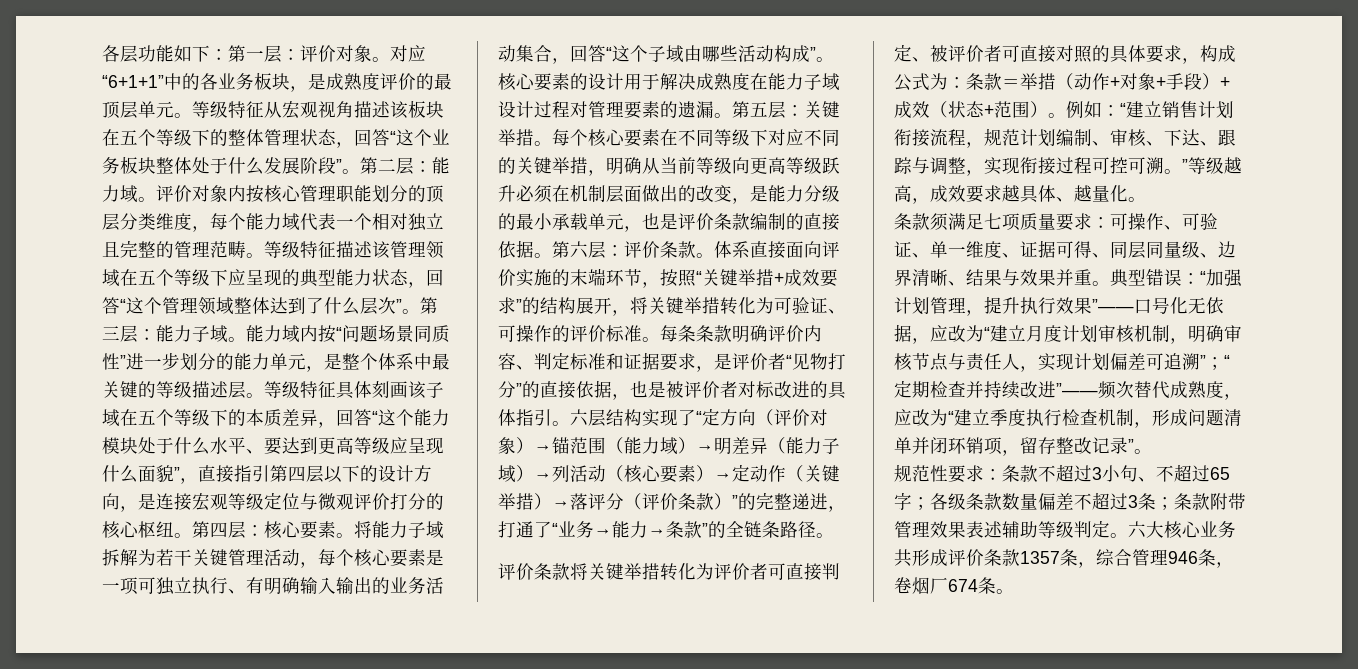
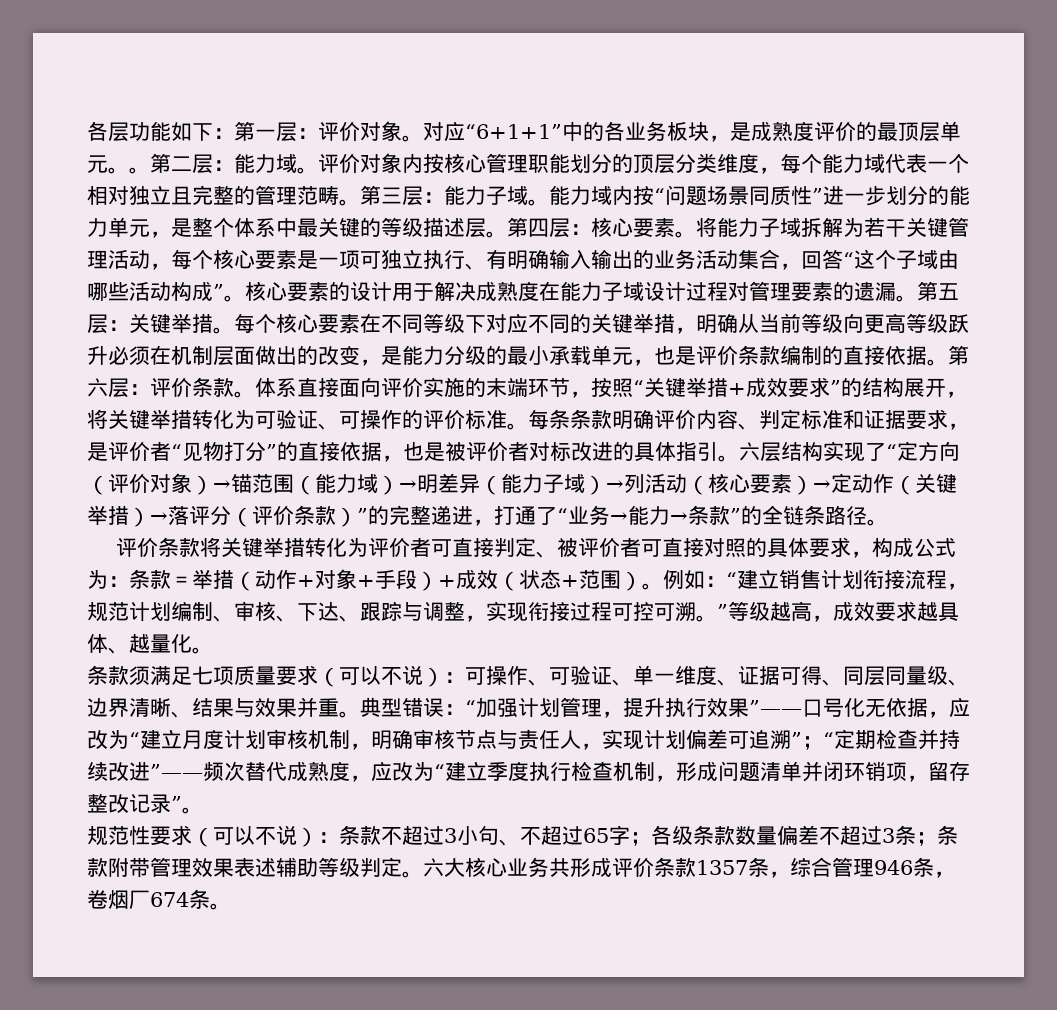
- 对应“6+1+1”中的各业务板块，是成熟度评价的最顶层单元。等级特征从宏观视角描述该板块在五个等级下的整体管理状态，回答“这个业务板块整体处于什么发展阶段”。
+ 对应“6+1+1”中的各业务板块，是成熟度评价的最顶层单元。。
- 等级特征描述该管理领域在五个等级下应呈现的典型能力状态，回答“这个管理领域整体达到了什么层次”。
- 等级特征具体刻画该子域在五个等级下的本质差异，回答“这个能力模块处于什么水平、要达到更高等级应呈现什么面貌”，直接指引第四层以下的设计方向，是连接宏观等级定位与微观评价打分的核心枢纽。
- 条款须满足七项质量要求：可操作、可验证、单一维度、证据可得、同层同量级、边界清晰、结果与效果并重。
+ 条款须满足七项质量要求（可以不说）：可操作、可验证、单一维度、证据可得、同层同量级、边界清晰、结果与效果并重。
- 规范性要求：条款不超过3小句、不超过65字；各级条款数量偏差不超过3条；条款附带管理效果表述辅助等级判定。
+ 规范性要求（可以不说）：条款不超过3小句、不超过65字；各级条款数量偏差不超过3条；条款附带管理效果表述辅助等级判定。

